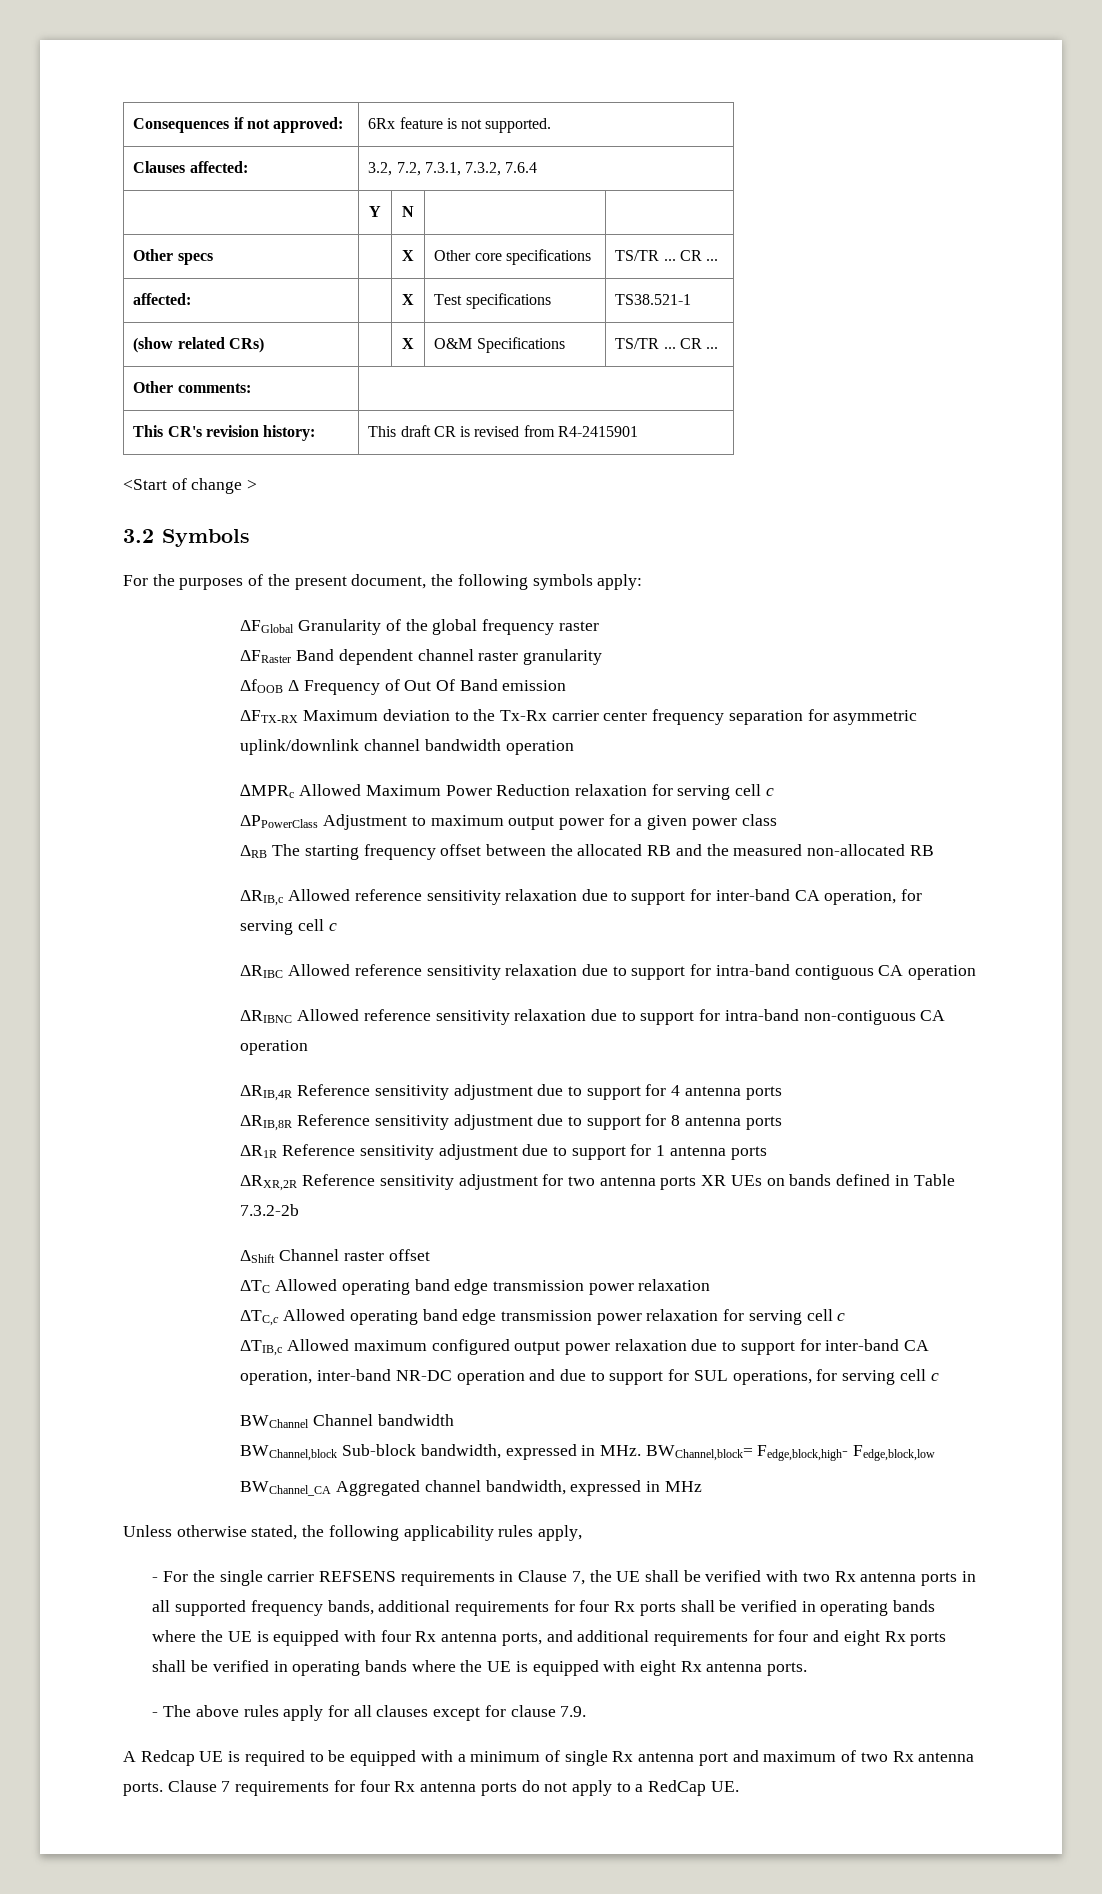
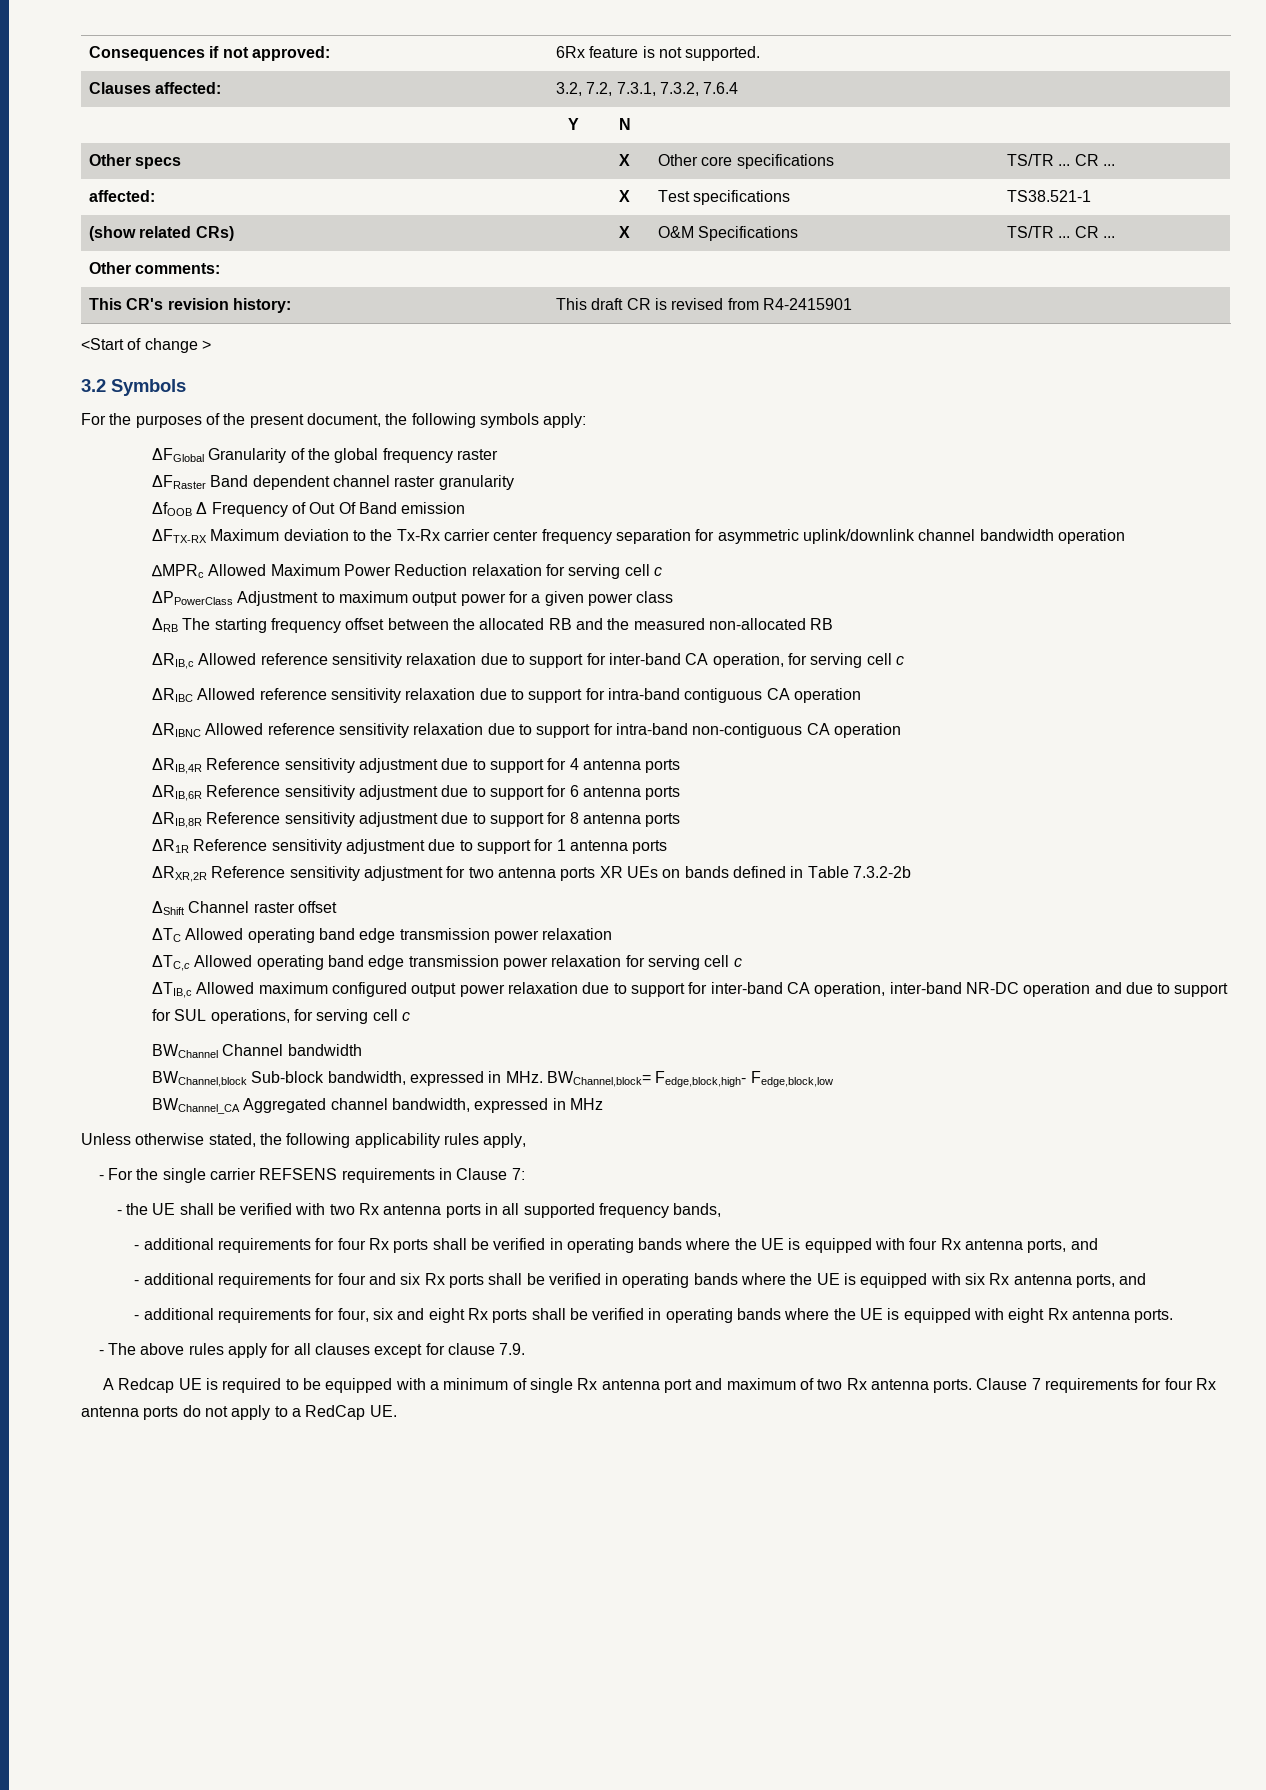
+ ΔRIB,6R Reference sensitivity adjustment due to support for 6 antenna ports
- - For the single carrier REFSENS requirements in Clause 7, the UE shall be verified with two Rx antenna ports in all supported frequency bands, additional requirements for four Rx ports shall be verified in operating bands where the UE is equipped with four Rx antenna ports, and additional requirements for four and eight Rx ports shall be verified in operating bands where the UE is equipped with eight Rx antenna ports.
+ - For the single carrier REFSENS requirements in Clause 7:
+ - the UE shall be verified with two Rx antenna ports in all supported frequency bands,
+ - additional requirements for four Rx ports shall be verified in operating bands where the UE is equipped with four Rx antenna ports, and
+ - additional requirements for four and six Rx ports shall be verified in operating bands where the UE is equipped with six Rx antenna ports, and
+ - additional requirements for four, six and eight Rx ports shall be verified in operating bands where the UE is equipped with eight Rx antenna ports.

